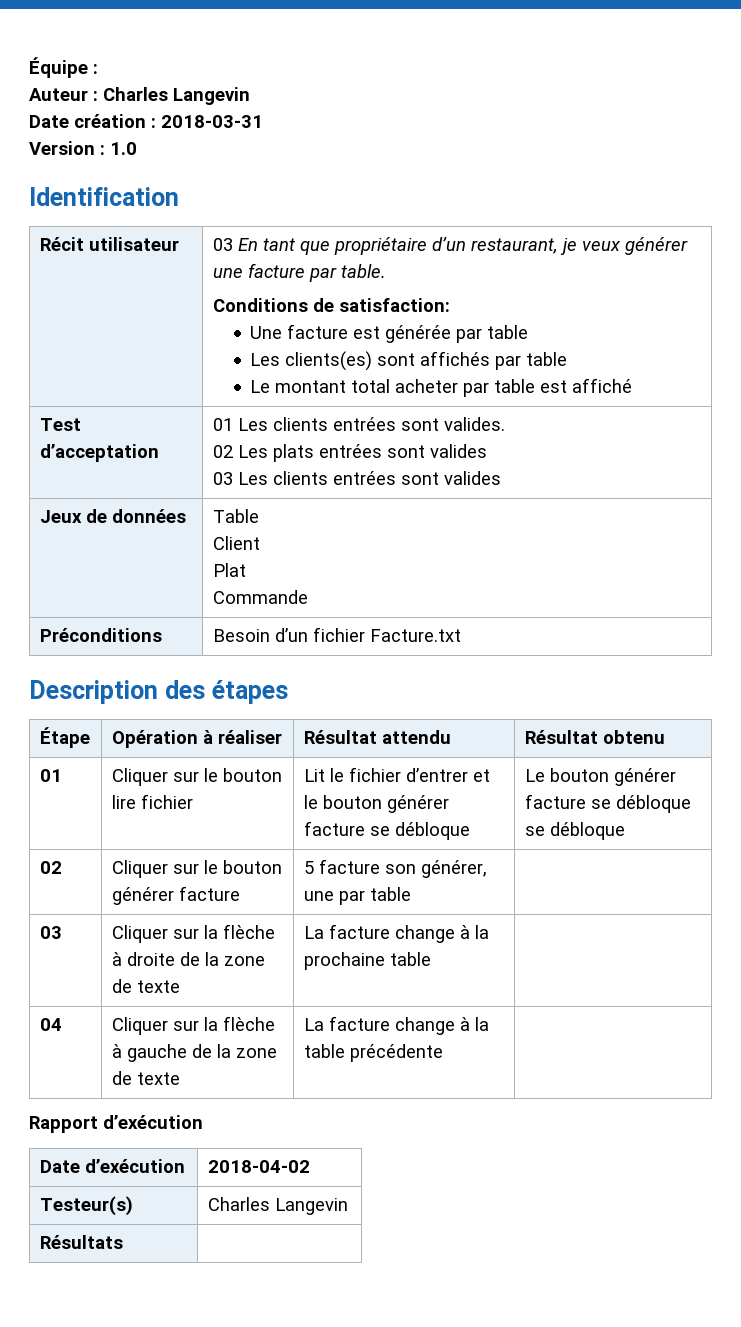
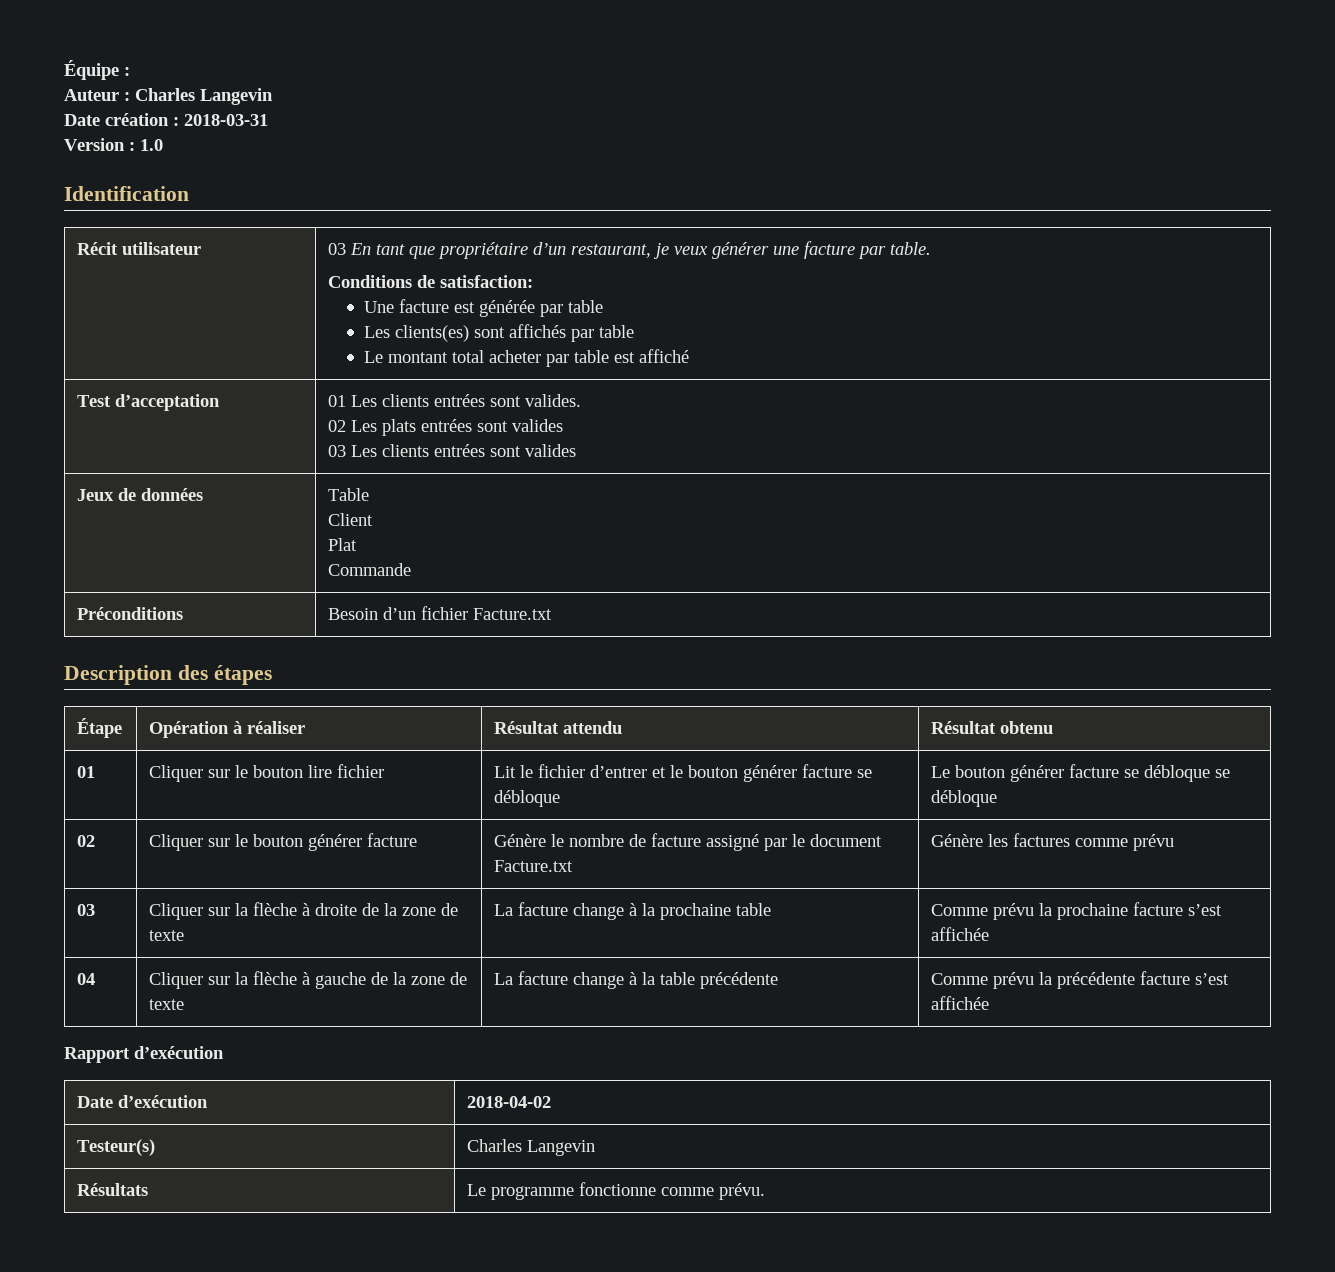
- 02 | Cliquer sur le bouton générer facture | 5 facture son générer, une par table |
+ 02 | Cliquer sur le bouton générer facture | Génère le nombre de facture assigné par le document Facture.txt | Génère les factures comme prévu
- 03 | Cliquer sur la flèche à droite de la zone de texte | La facture change à la prochaine table |
+ 03 | Cliquer sur la flèche à droite de la zone de texte | La facture change à la prochaine table | Comme prévu la prochaine facture s’est affichée
- 04 | Cliquer sur la flèche à gauche de la zone de texte | La facture change à la table précédente |
+ 04 | Cliquer sur la flèche à gauche de la zone de texte | La facture change à la table précédente | Comme prévu la précédente facture s’est affichée
- Résultats |
+ Résultats | Le programme fonctionne comme prévu.

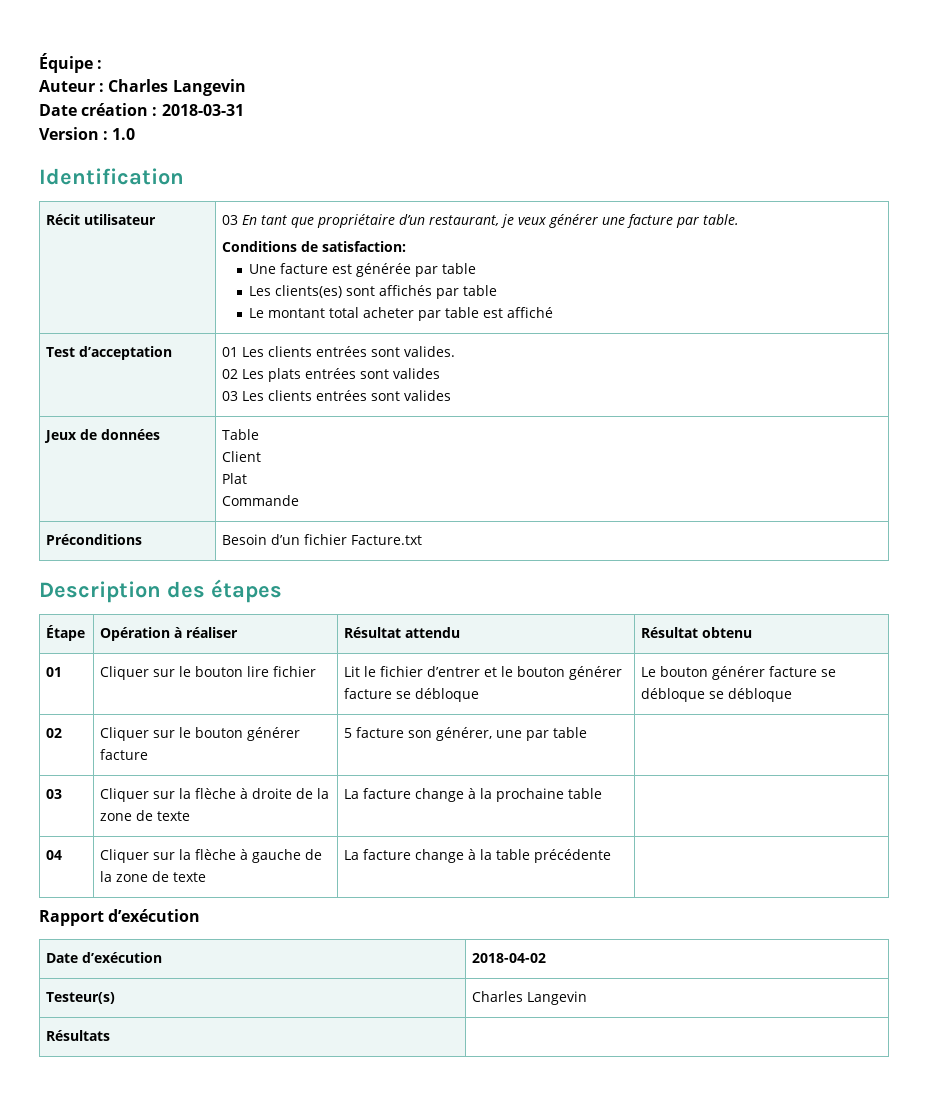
- 02 | Cliquer sur le bouton générer facture | Génère le nombre de facture assigné par le document Facture.txt | Génère les factures comme prévu
+ 02 | Cliquer sur le bouton générer facture | 5 facture son générer, une par table |
- 03 | Cliquer sur la flèche à droite de la zone de texte | La facture change à la prochaine table | Comme prévu la prochaine facture s’est affichée
+ 03 | Cliquer sur la flèche à droite de la zone de texte | La facture change à la prochaine table |
- 04 | Cliquer sur la flèche à gauche de la zone de texte | La facture change à la table précédente | Comme prévu la précédente facture s’est affichée
+ 04 | Cliquer sur la flèche à gauche de la zone de texte | La facture change à la table précédente |
- Résultats | Le programme fonctionne comme prévu.
+ Résultats |

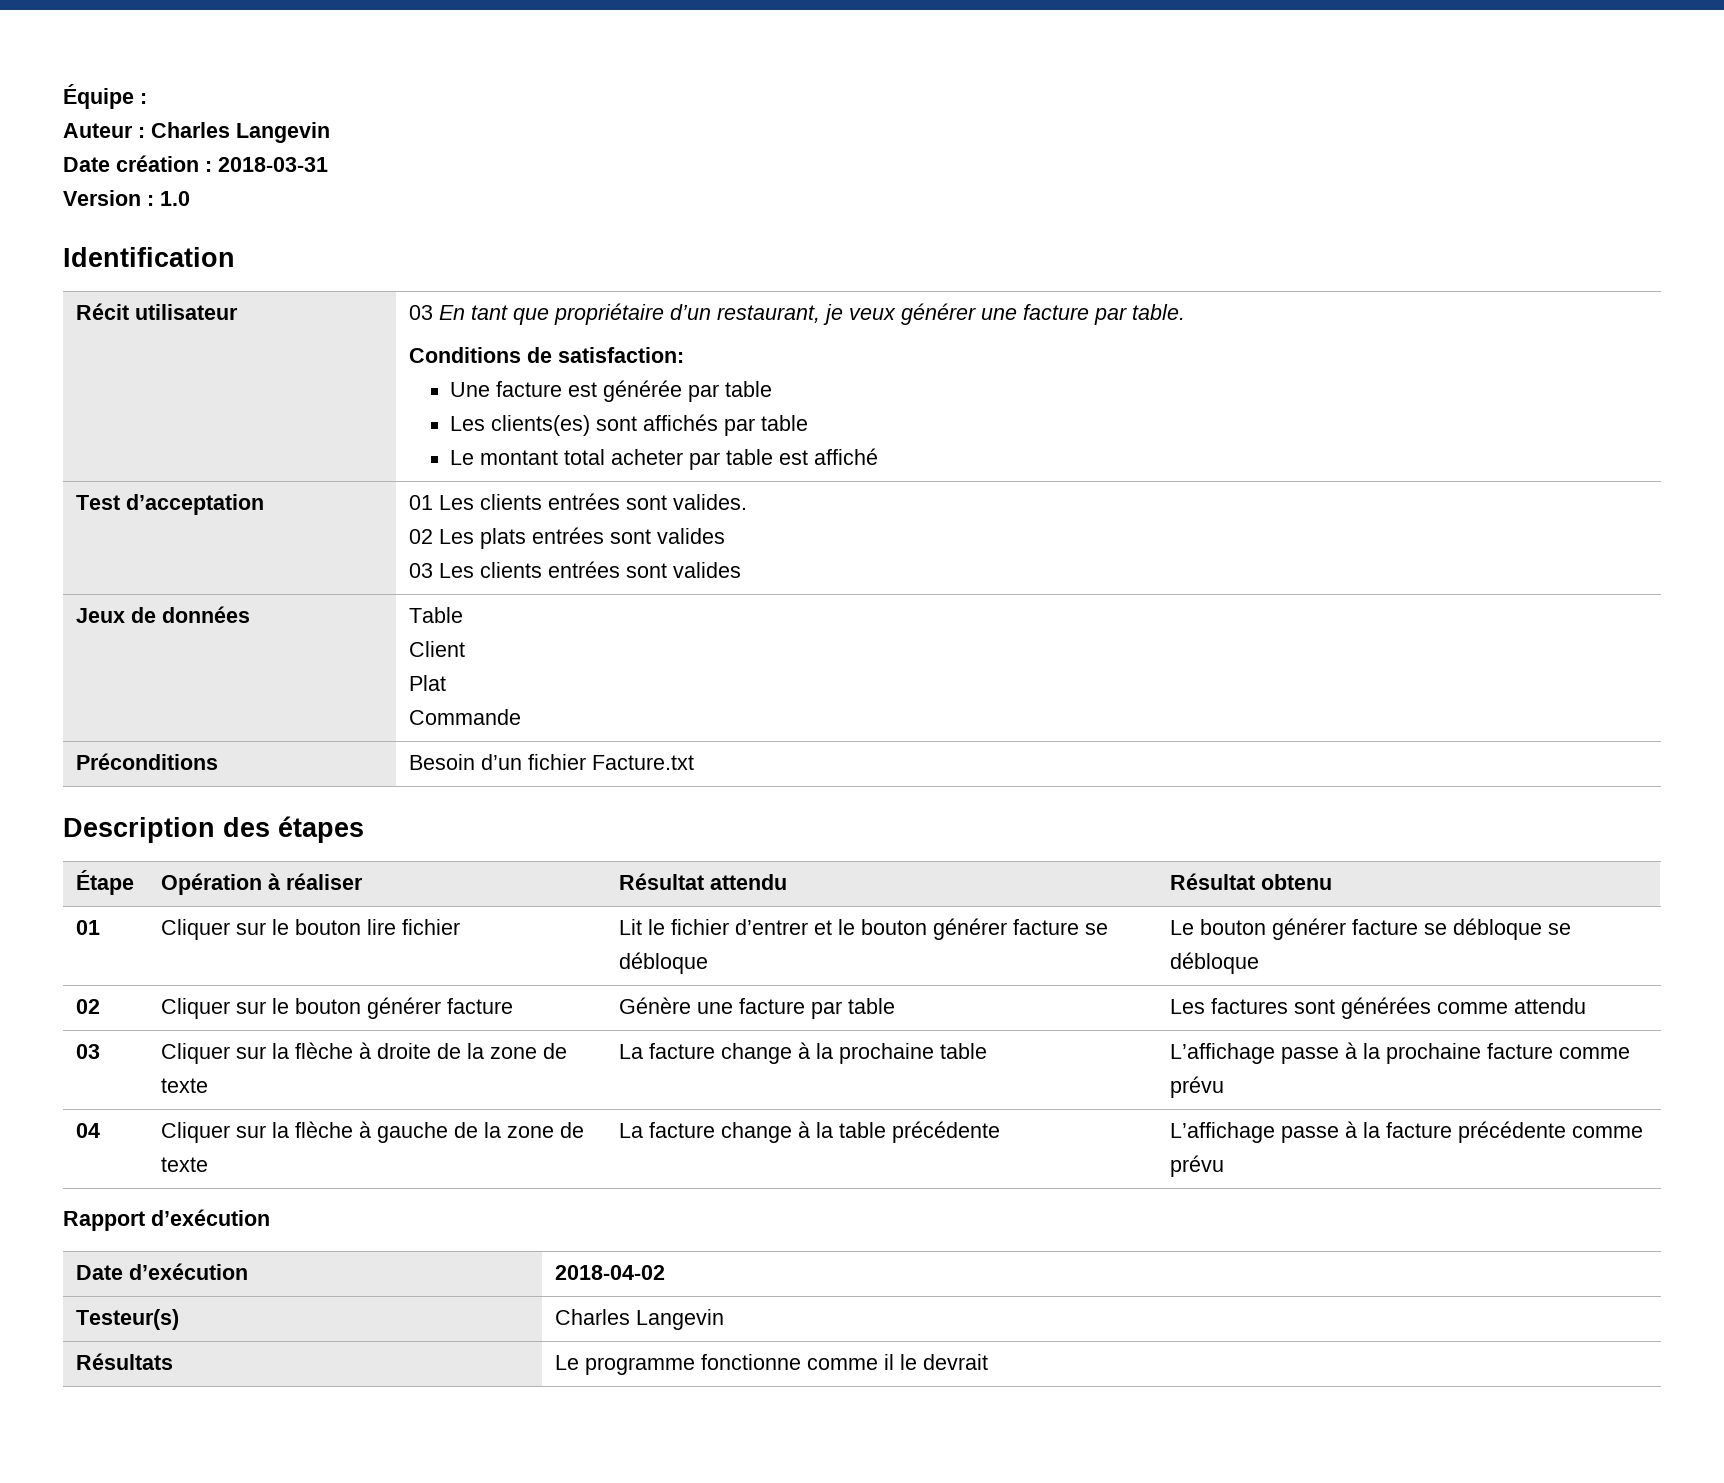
- 02 | Cliquer sur le bouton générer facture | 5 facture son générer, une par table |
+ 02 | Cliquer sur le bouton générer facture | Génère une facture par table | Les factures sont générées comme attendu
- 03 | Cliquer sur la flèche à droite de la zone de texte | La facture change à la prochaine table |
+ 03 | Cliquer sur la flèche à droite de la zone de texte | La facture change à la prochaine table | L’affichage passe à la prochaine facture comme prévu
- 04 | Cliquer sur la flèche à gauche de la zone de texte | La facture change à la table précédente |
+ 04 | Cliquer sur la flèche à gauche de la zone de texte | La facture change à la table précédente | L’affichage passe à la facture précédente comme prévu
- Résultats |
+ Résultats | Le programme fonctionne comme il le devrait

